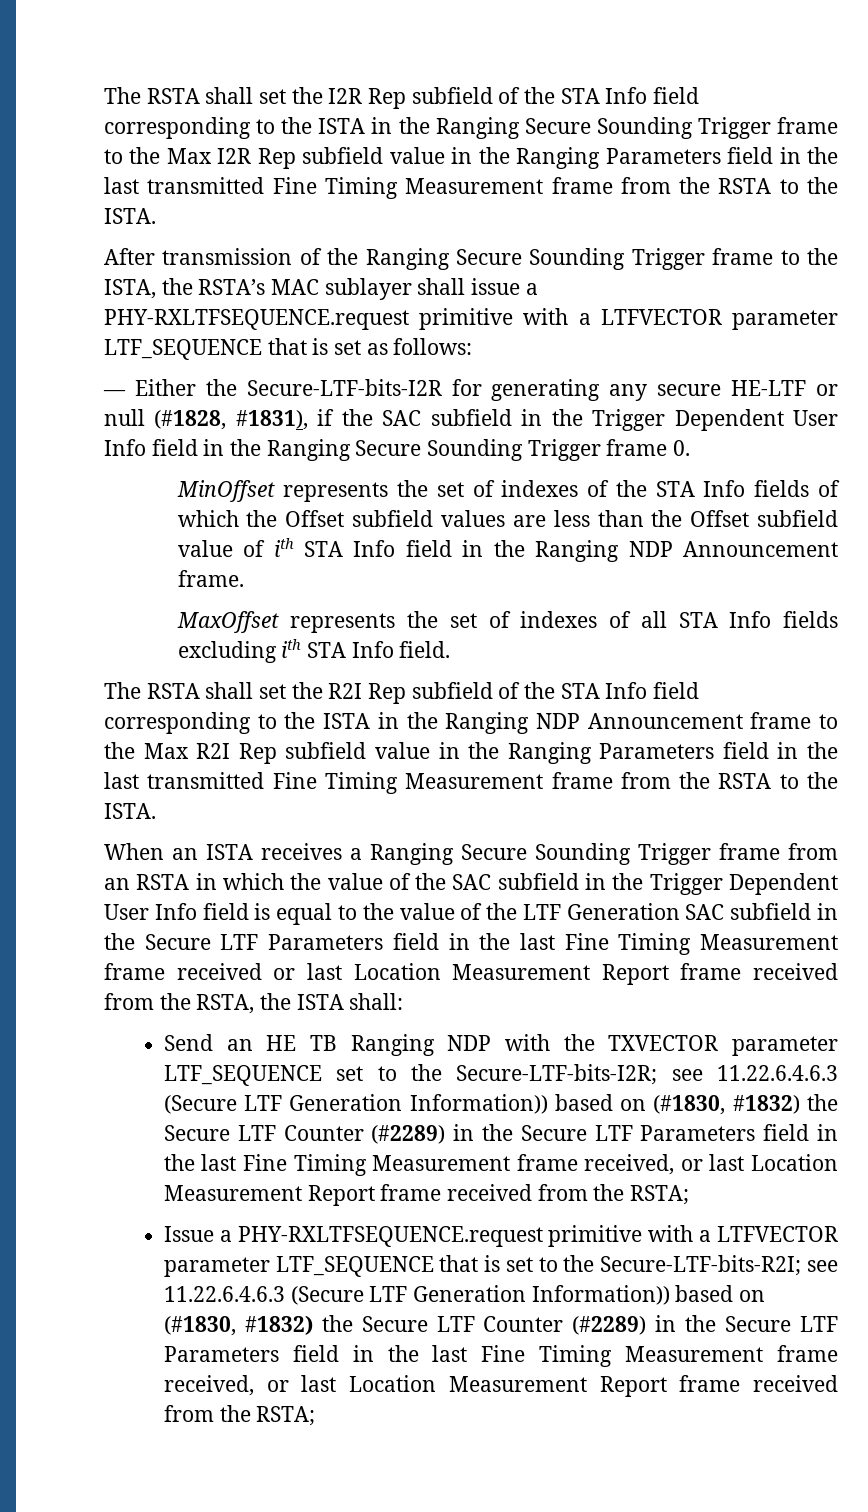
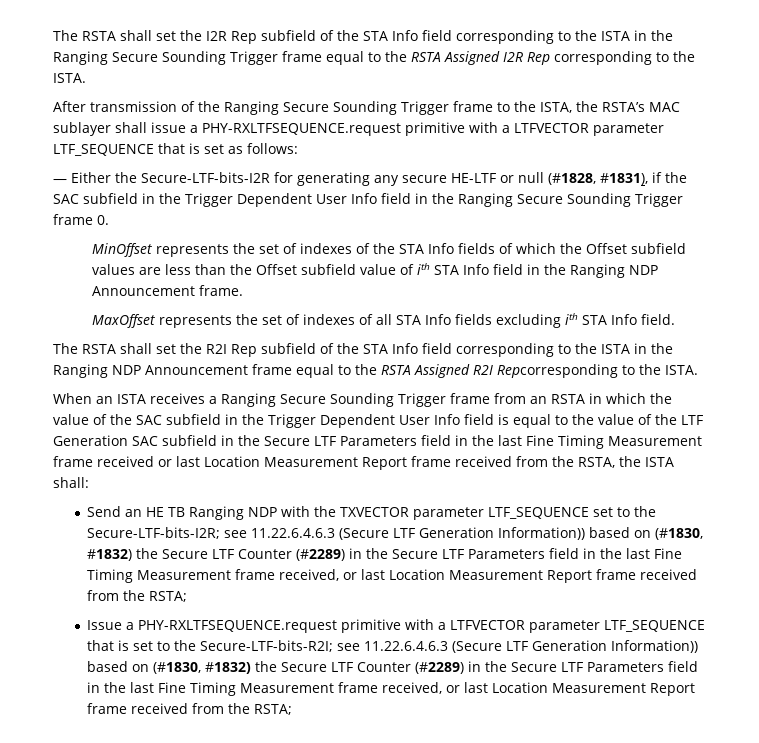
- The RSTA shall set the I2R Rep subfield of the STA Info field corresponding to the ISTA in the Ranging Secure Sounding Trigger frame to the Max I2R Rep subfield value in the Ranging Parameters field in the last transmitted Fine Timing Measurement frame from the RSTA to the ISTA.
+ The RSTA shall set the I2R Rep subfield of the STA Info field corresponding to the ISTA in the Ranging Secure Sounding Trigger frame equal to the RSTA Assigned I2R Rep corresponding to the ISTA.
- The RSTA shall set the R2I Rep subfield of the STA Info field corresponding to the ISTA in the Ranging NDP Announcement frame to the Max R2I Rep subfield value in the Ranging Parameters field in the last transmitted Fine Timing Measurement frame from the RSTA to the ISTA.
+ The RSTA shall set the R2I Rep subfield of the STA Info field corresponding to the ISTA in the Ranging NDP Announcement frame equal to the RSTA Assigned R2I Repcorresponding to the ISTA.

